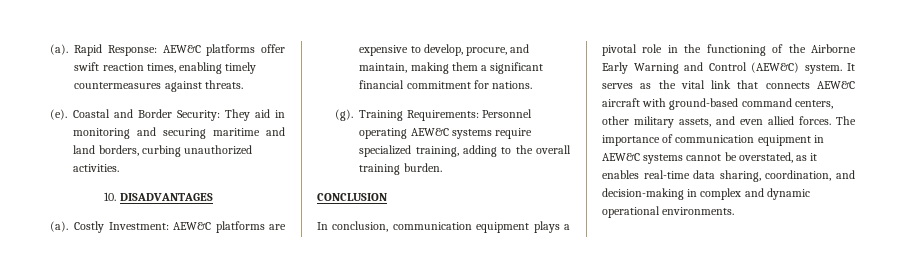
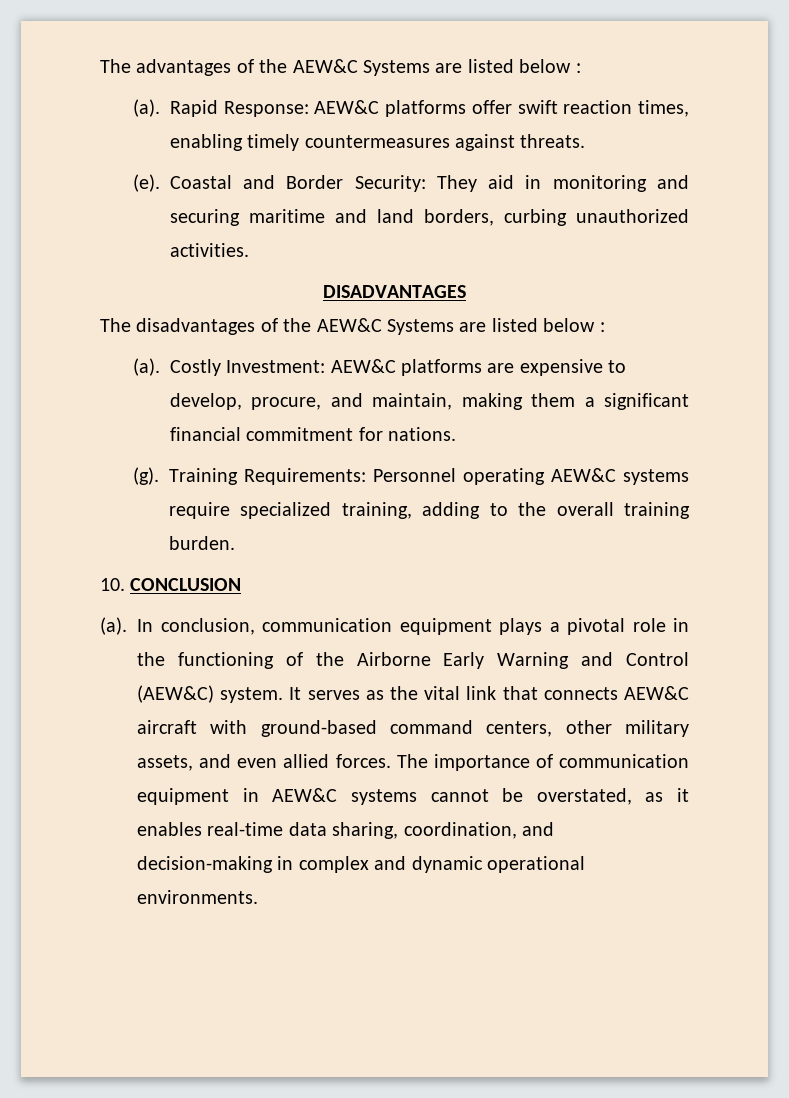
+ The advantages of the AEW&C Systems are listed below :
- 10. DISADVANTAGES
+ DISADVANTAGES
+ The disadvantages of the AEW&C Systems are listed below :
- CONCLUSION
- In conclusion, communication equipment plays a pivotal role in the functioning of the Airborne Early Warning and Control (AEW&C) system.
+ 10. CONCLUSION
+ (a). In conclusion, communication equipment plays a pivotal role in the functioning of the Airborne Early Warning and Control (AEW&C) system.

